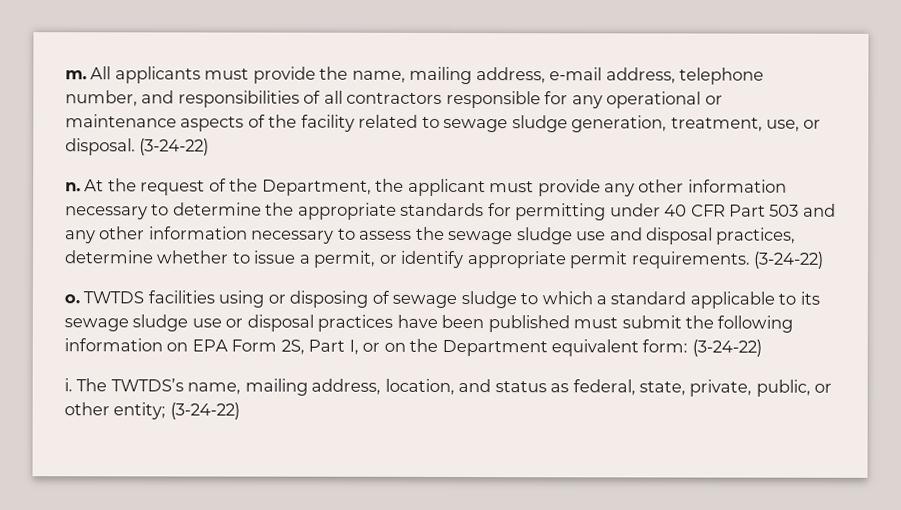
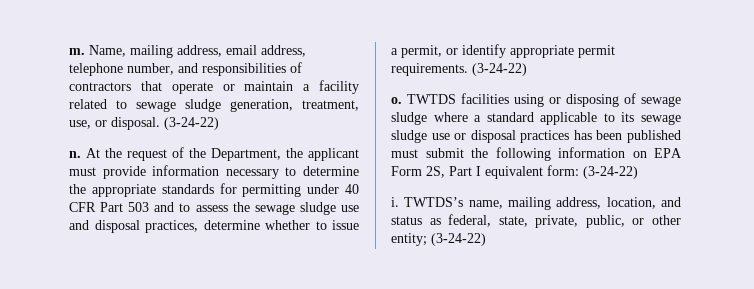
- All applicants must provide the name, mailing address, e-mail address, telephone number, and responsibilities of all contractors responsible for any operational or maintenance aspects of the facility related to sewage sludge generation, treatment, use, or disposal.
+ Name, mailing address, email address, telephone number, and responsibilities of contractors that operate or maintain a facility related to sewage sludge generation, treatment, use, or disposal.
- At the request of the Department, the applicant must provide any other information necessary to determine the appropriate standards for permitting under 40 CFR Part 503 and any other information necessary to assess the sewage sludge use and disposal practices, determine whether to issue a permit, or identify appropriate permit requirements.
+ At the request of the Department, the applicant must provide information necessary to determine the appropriate standards for permitting under 40 CFR Part 503 and to assess the sewage sludge use and disposal practices, determine whether to issue a permit, or identify appropriate permit requirements.
- TWTDS facilities using or disposing of sewage sludge to which a standard applicable to its sewage sludge use or disposal practices have been published must submit the following information on EPA Form 2S, Part I, or on the Department equivalent form: (3-24-22)
+ TWTDS facilities using or disposing of sewage sludge where a standard applicable to its sewage sludge use or disposal practices has been published must submit the following information on EPA Form 2S, Part I equivalent form: (3-24-22)
- The TWTDS’s name, mailing address, location, and status as federal, state, private, public, or other entity; (3-24-22)
+ TWTDS’s name, mailing address, location, and status as federal, state, private, public, or other entity; (3-24-22)

